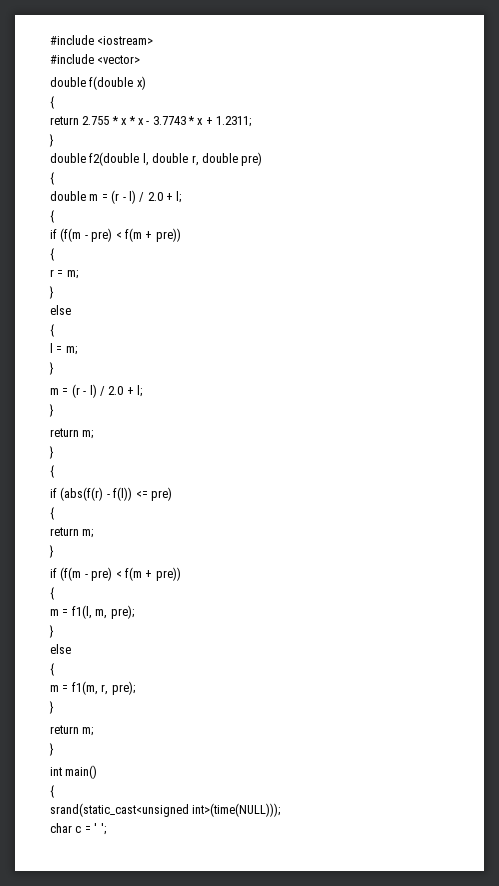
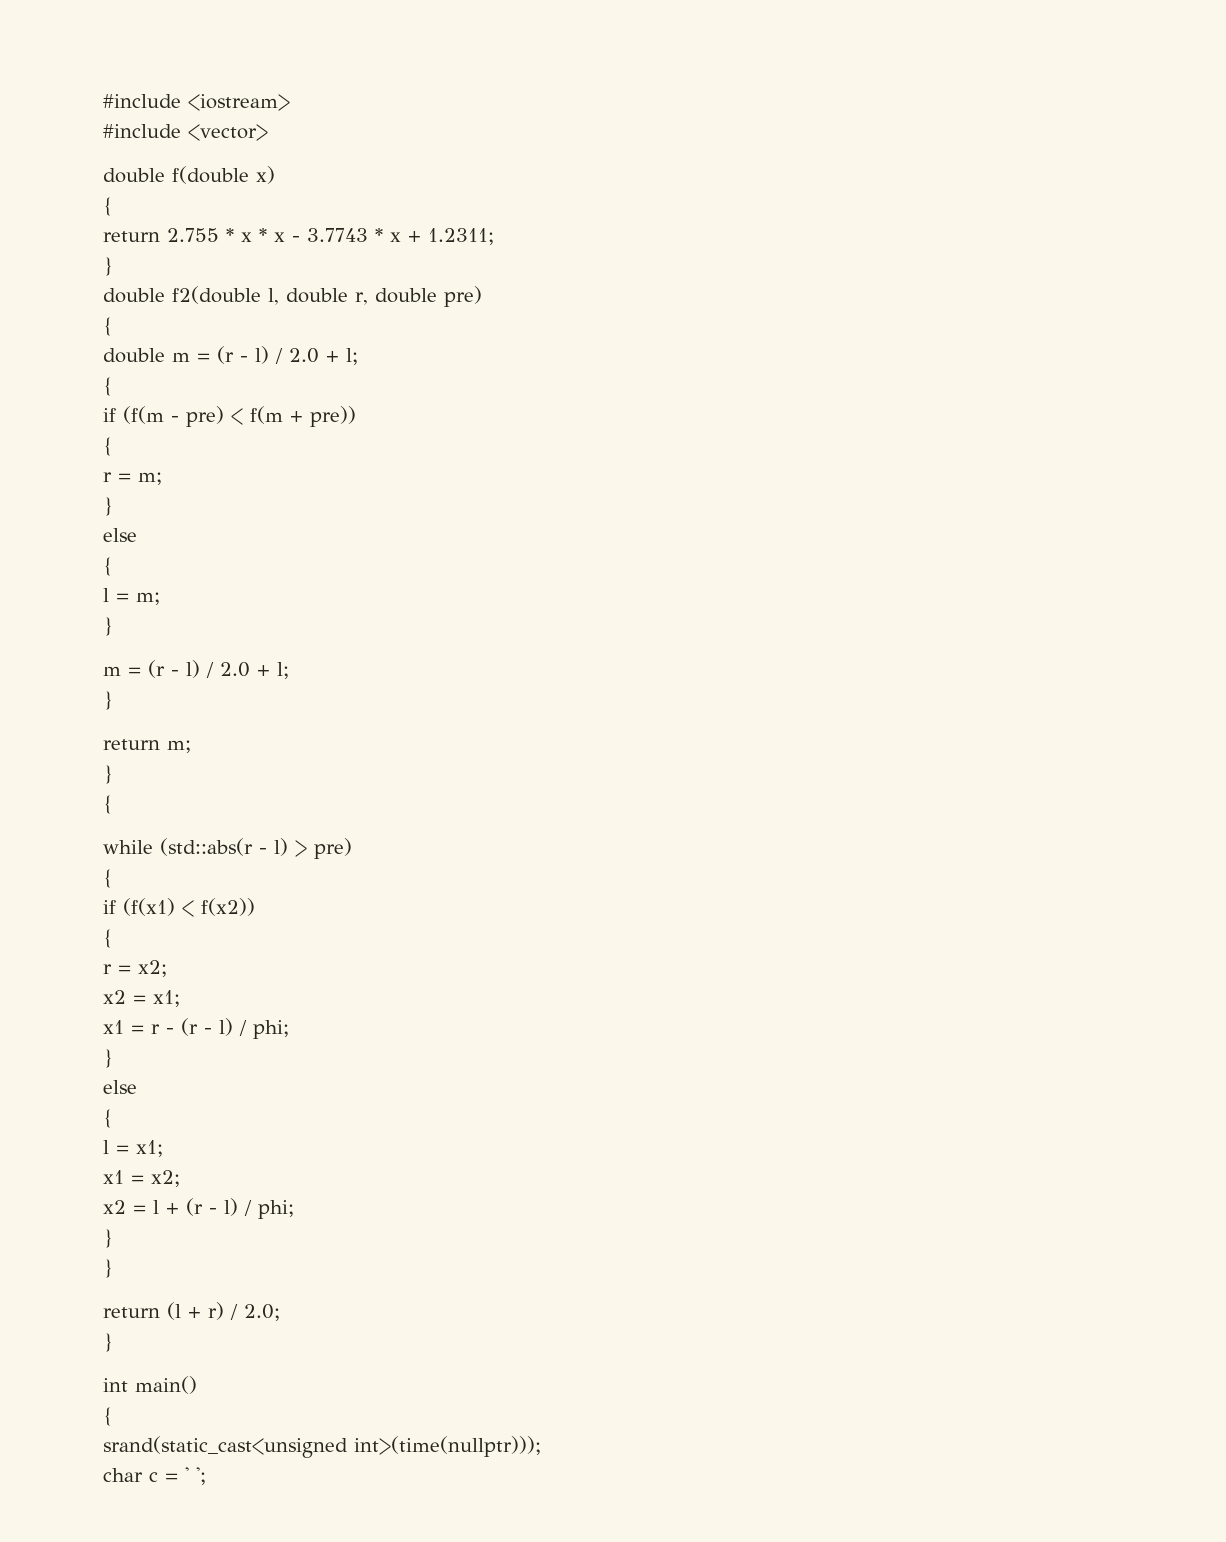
- if (abs(f(r) - f(l)) <= pre)
+ while (std::abs(r - l) > pre)
  {
- return m;
- }
- if (f(m - pre) < f(m + pre))
+ if (f(x1) < f(x2))
  {
- m = f1(l, m, pre);
+ r = x2;
+ x2 = x1;
+ x1 = r - (r - l) / phi;
  }
  else
  {
- m = f1(m, r, pre);
+ l = x1;
+ x1 = x2;
+ x2 = l + (r - l) / phi;
  }
- return m;
+ }
+ return (l + r) / 2.0;
- srand(static_cast<unsigned int>(time(NULL)));
+ srand(static_cast<unsigned int>(time(nullptr)));

